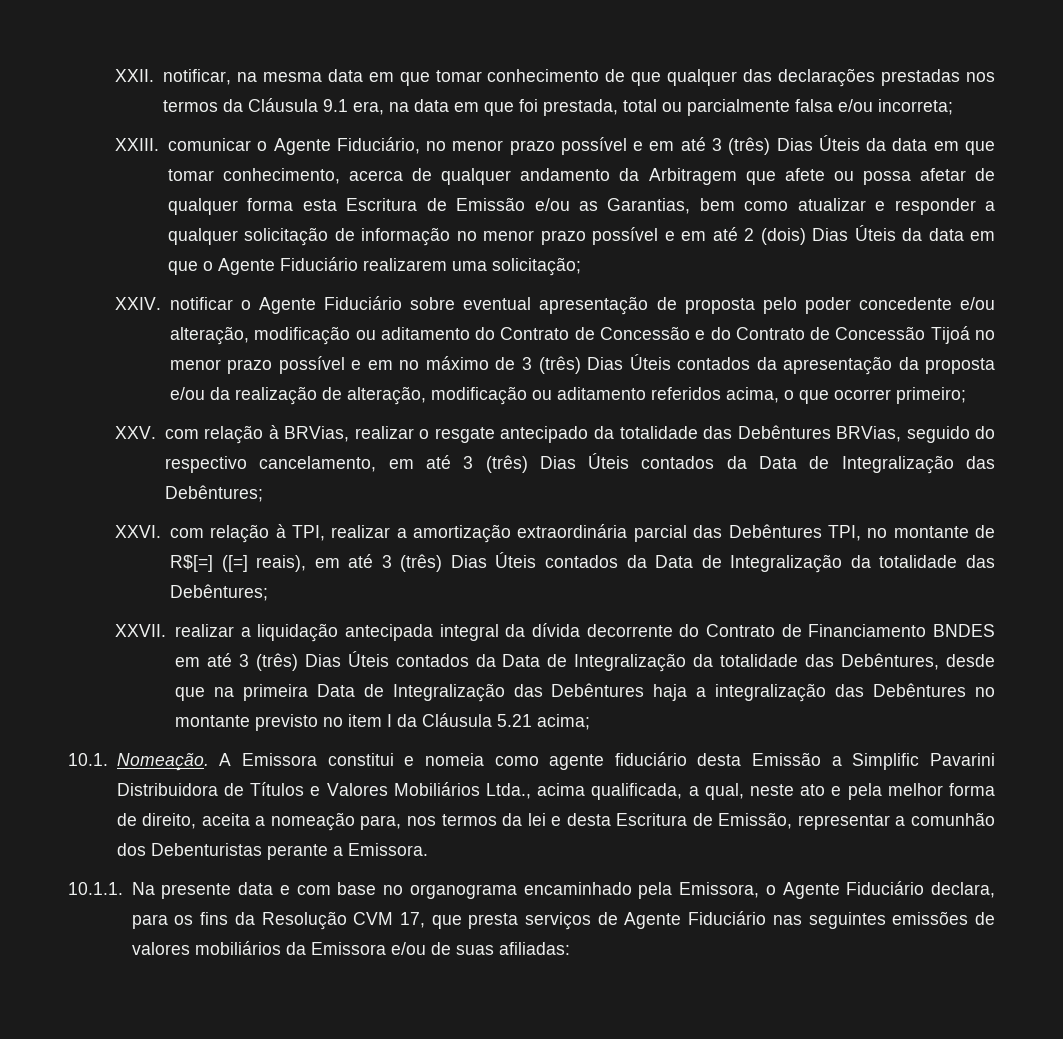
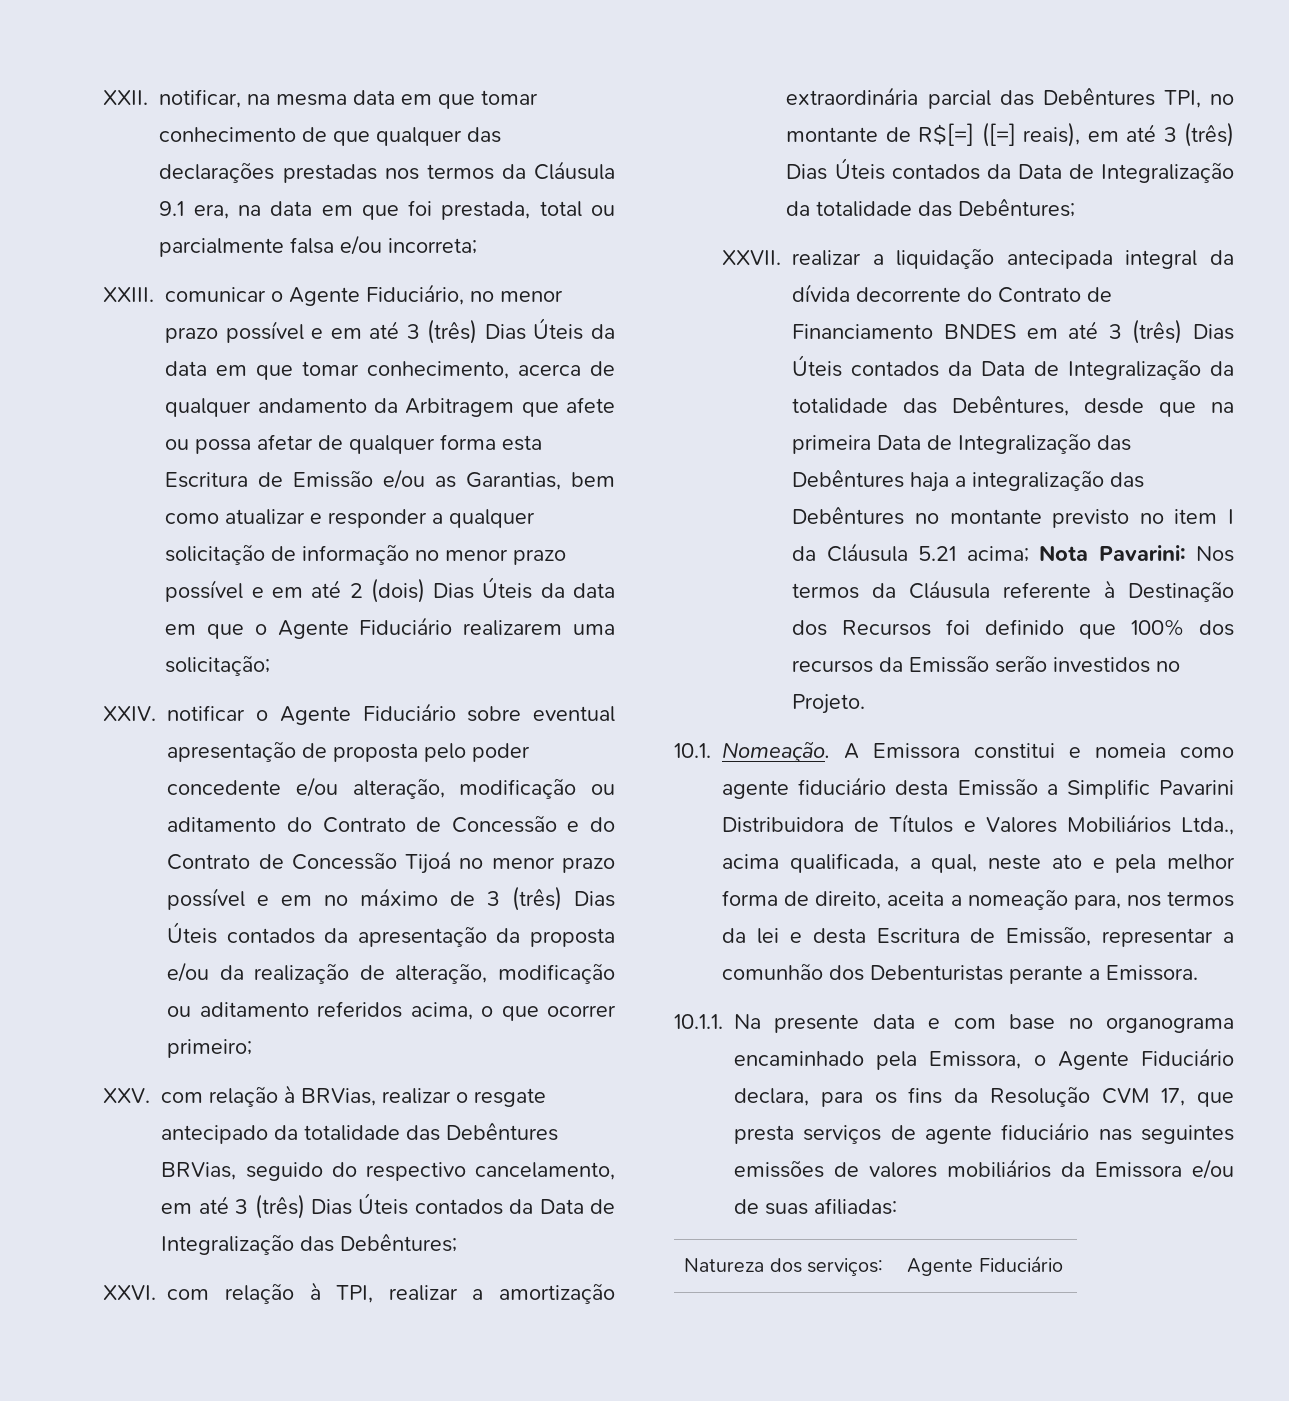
- XXVII. realizar a liquidação antecipada integral da dívida decorrente do Contrato de Financiamento BNDES em até 3 (três) Dias Úteis contados da Data de Integralização da totalidade das Debêntures, desde que na primeira Data de Integralização das Debêntures haja a integralização das Debêntures no montante previsto no item I da Cláusula 5.21 acima;
+ XXVII. realizar a liquidação antecipada integral da dívida decorrente do Contrato de Financiamento BNDES em até 3 (três) Dias Úteis contados da Data de Integralização da totalidade das Debêntures, desde que na primeira Data de Integralização das Debêntures haja a integralização das Debêntures no montante previsto no item I da Cláusula 5.21 acima; Nota Pavarini: Nos termos da Cláusula referente à Destinação dos Recursos foi definido que 100% dos recursos da Emissão serão investidos no Projeto.
- 10.1.1. Na presente data e com base no organograma encaminhado pela Emissora, o Agente Fiduciário declara, para os fins da Resolução CVM 17, que presta serviços de Agente Fiduciário nas seguintes emissões de valores mobiliários da Emissora e/ou de suas afiliadas:
+ 10.1.1. Na presente data e com base no organograma encaminhado pela Emissora, o Agente Fiduciário declara, para os fins da Resolução CVM 17, que presta serviços de agente fiduciário nas seguintes emissões de valores mobiliários da Emissora e/ou de suas afiliadas:
+ Natureza dos serviços: | Agente Fiduciário

